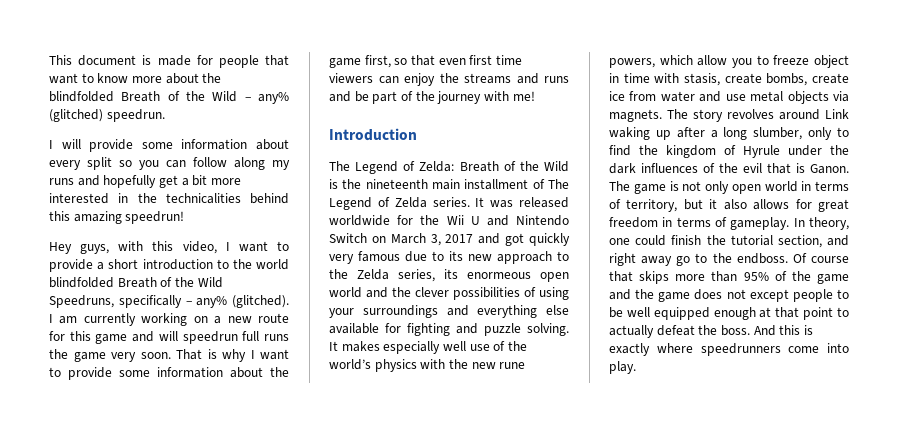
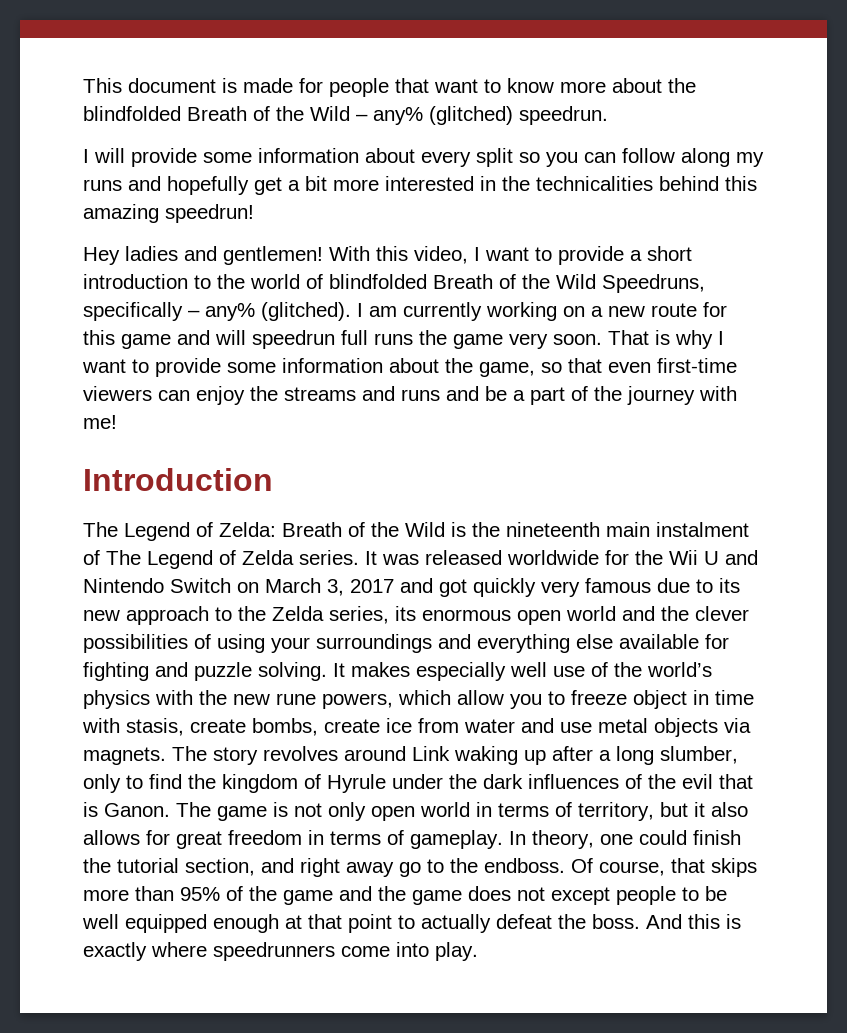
- Hey guys, with this video, I want to provide a short introduction to the world blindfolded Breath of the Wild Speedruns, specifically – any% (glitched).
+ Hey ladies and gentlemen! With this video, I want to provide a short introduction to the world of blindfolded Breath of the Wild Speedruns, specifically – any% (glitched).
- That is why I want to provide some information about the game first, so that even first time viewers can enjoy the streams and runs and be part of the journey with me!
+ That is why I want to provide some information about the game, so that even first-time viewers can enjoy the streams and runs and be a part of the journey with me!
- The Legend of Zelda: Breath of the Wild is the nineteenth main installment of The Legend of Zelda series.
+ The Legend of Zelda: Breath of the Wild is the nineteenth main instalment of The Legend of Zelda series.
- It was released worldwide for the Wii U and Nintendo Switch on March 3, 2017 and got quickly very famous due to its new approach to the Zelda series, its enormeous open world and the clever possibilities of using your surroundings and everything else available for fighting and puzzle solving.
+ It was released worldwide for the Wii U and Nintendo Switch on March 3, 2017 and got quickly very famous due to its new approach to the Zelda series, its enormous open world and the clever possibilities of using your surroundings and everything else available for fighting and puzzle solving.
- Of course that skips more than 95% of the game and the game does not except people to be well equipped enough at that point to actually defeat the boss.
+ Of course, that skips more than 95% of the game and the game does not except people to be well equipped enough at that point to actually defeat the boss.

